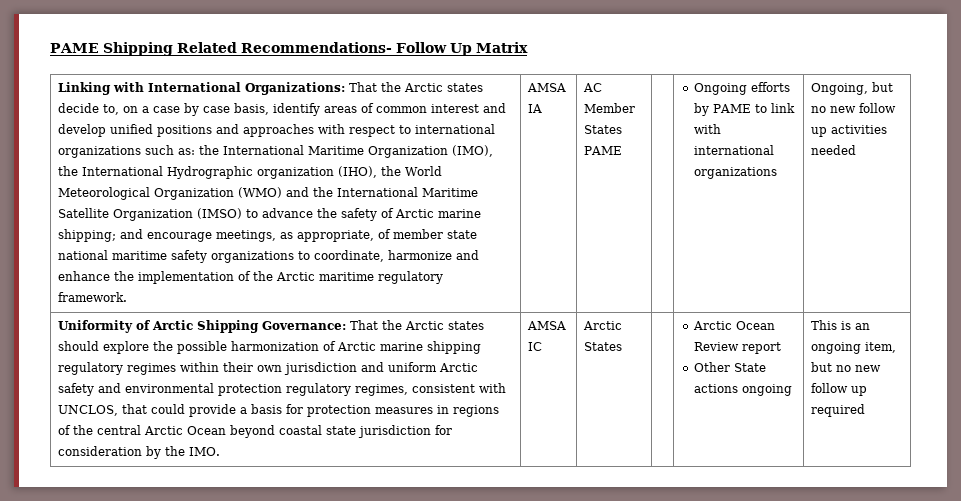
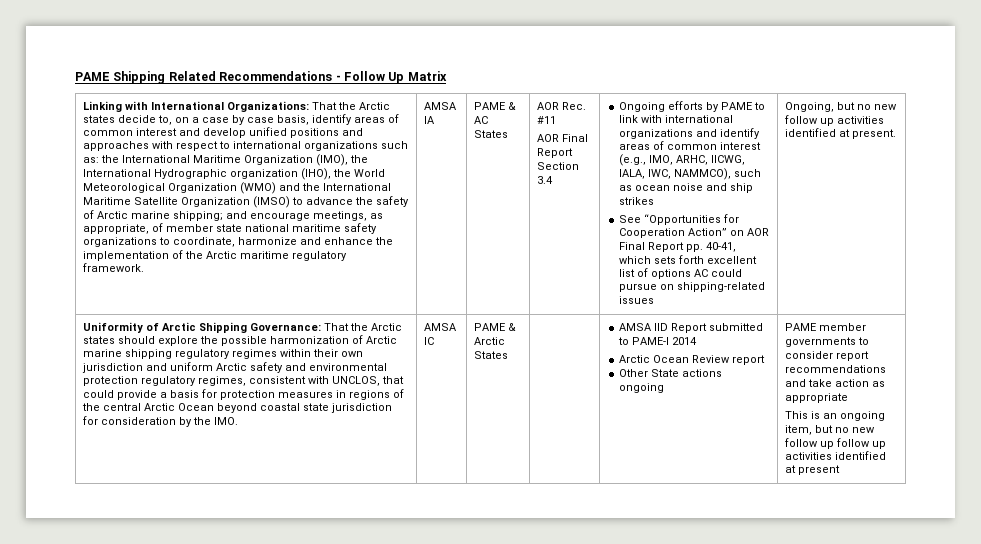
- PAME Shipping Related Recommendations- Follow Up Matrix
+ PAME Shipping Related Recommendations - Follow Up Matrix
- AC Member States PAME
+ PAME & AC States | AOR Rec. #11
+ AOR Final Report Section 3.4
- Ongoing efforts by PAME to link with international organizations
+ Ongoing efforts by PAME to link with international organizations and identify areas of common interest (e.g., IMO, ARHC, IICWG, IALA, IWC, NAMMCO), such as ocean noise and ship strikes
+ See “Opportunities for Cooperation Action” on AOR Final Report pp. 40-41, which sets forth excellent list of options AC could pursue on shipping-related issues
- Ongoing, but no new follow up activities needed
+ Ongoing, but no new follow up activities identified at present.
- Arctic States
+ PAME & Arctic States
+ AMSA IID Report submitted to PAME-I 2014
+ PAME member governments to consider report recommendations and take action as appropriate
- This is an ongoing item, but no new follow up required
+ This is an ongoing item, but no new follow up follow up activities identified at present

